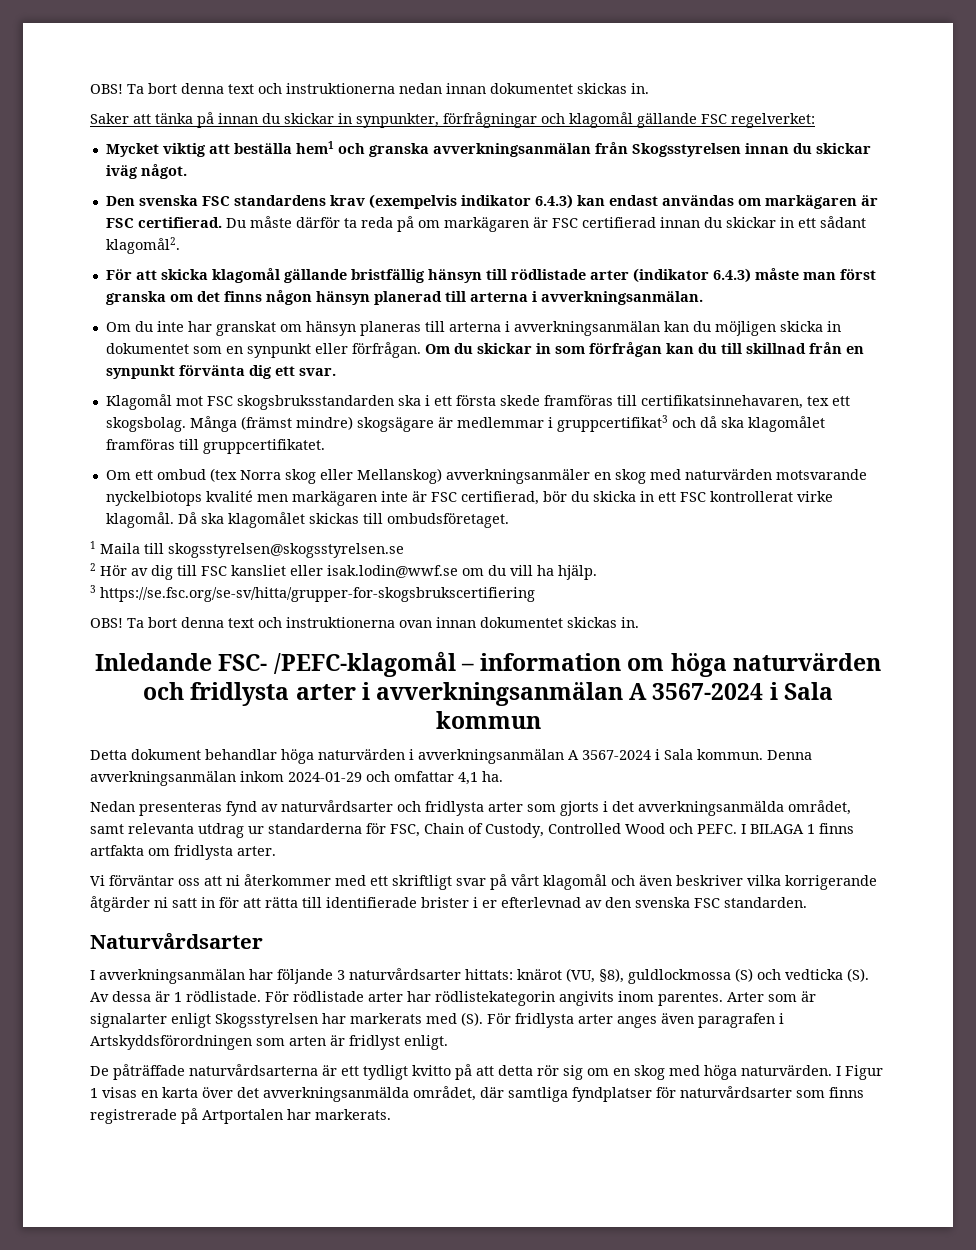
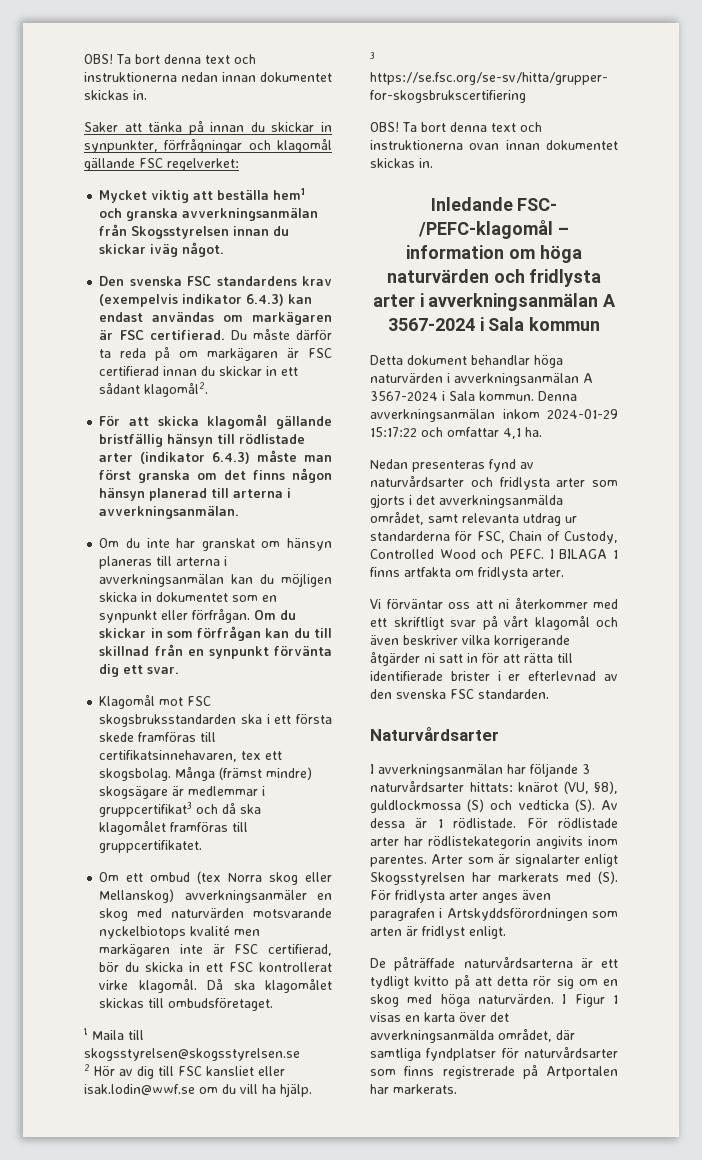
- Denna avverkningsanmälan inkom 2024-01-29 och omfattar 4,1 ha.
+ Denna avverkningsanmälan inkom 2024-01-29 15:17:22 och omfattar 4,1 ha.

